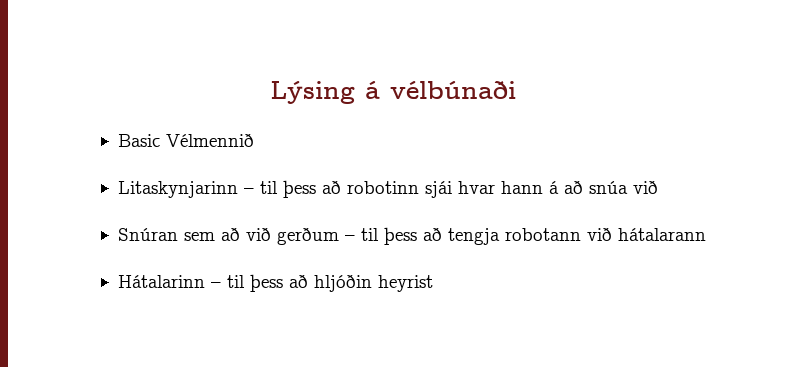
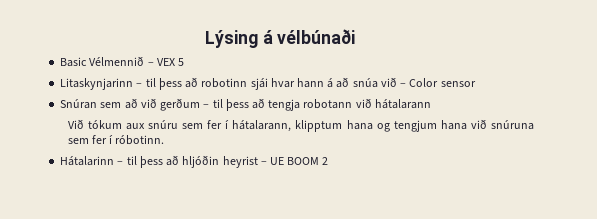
- Basic Vélmennið
+ Basic Vélmennið – VEX 5
- Litaskynjarinn – til þess að robotinn sjái hvar hann á að snúa við
+ Litaskynjarinn – til þess að robotinn sjái hvar hann á að snúa við – Color sensor
+ Við tókum aux snúru sem fer í hátalarann, klipptum hana og tengjum hana við snúruna sem fer í róbotinn.
- Hátalarinn – til þess að hljóðin heyrist
+ Hátalarinn – til þess að hljóðin heyrist – UE BOOM 2

